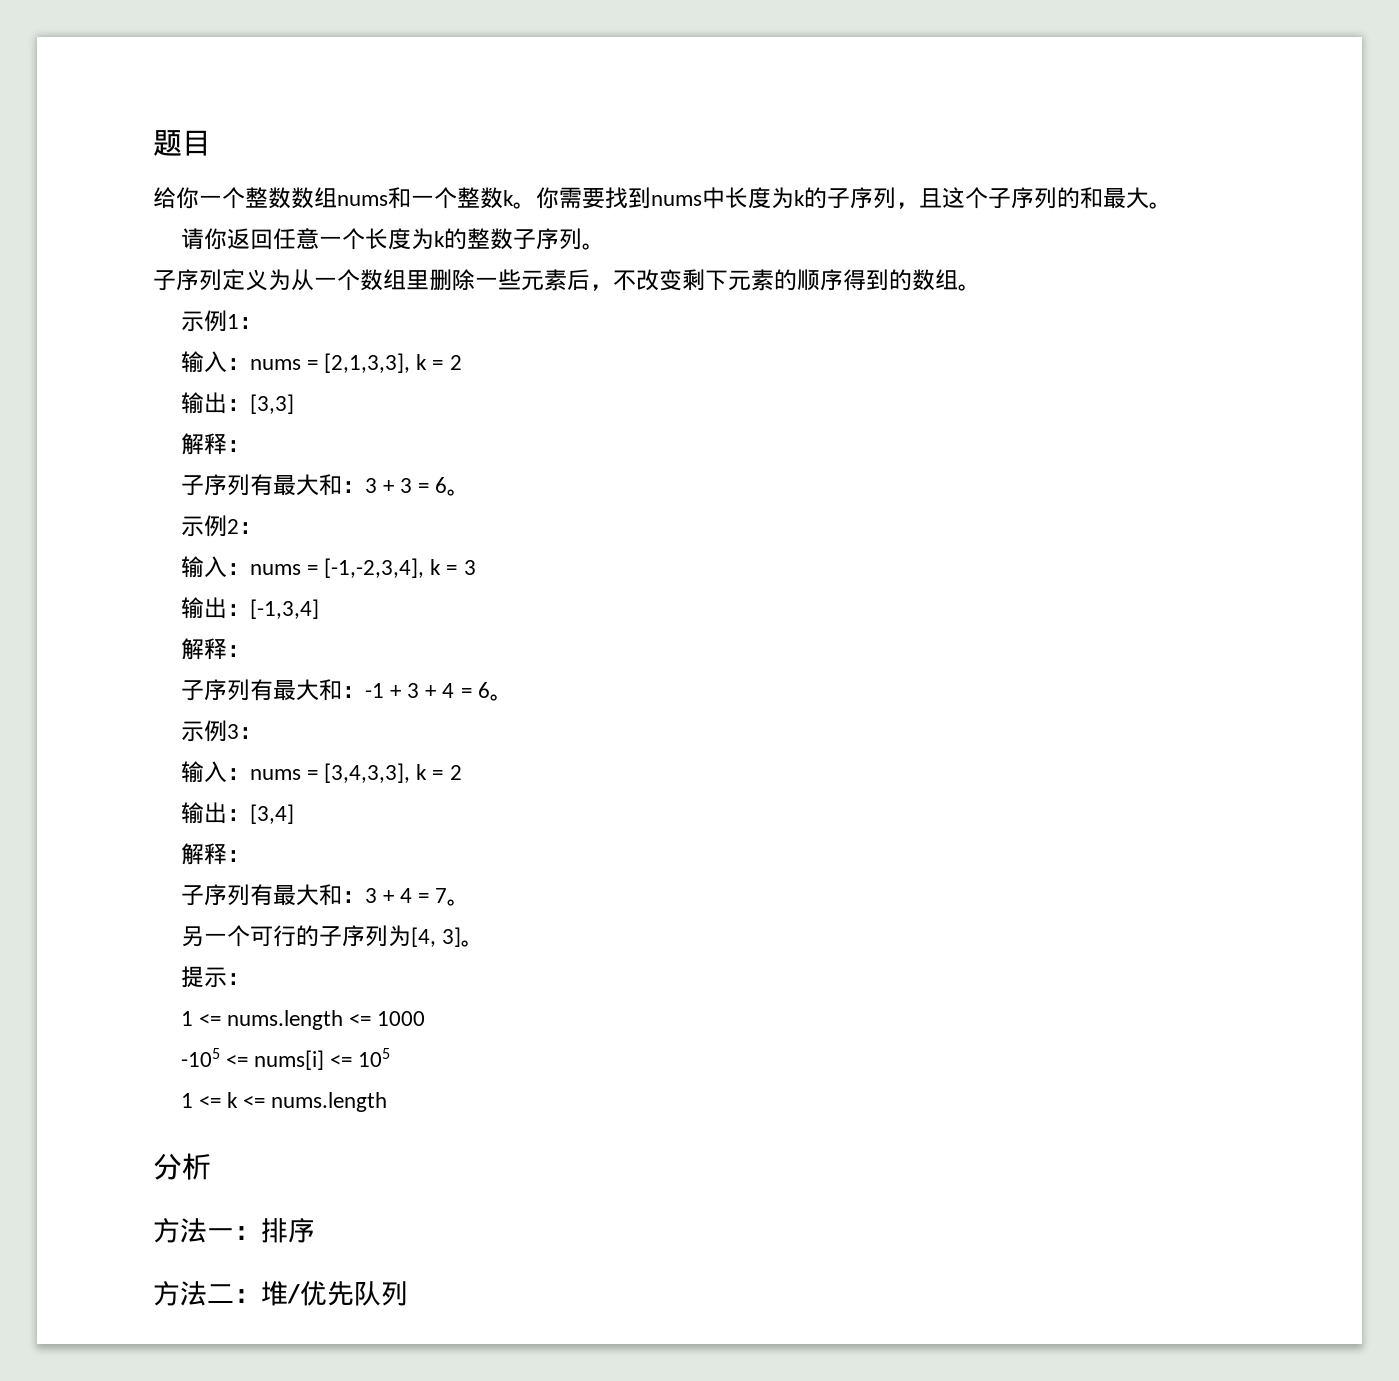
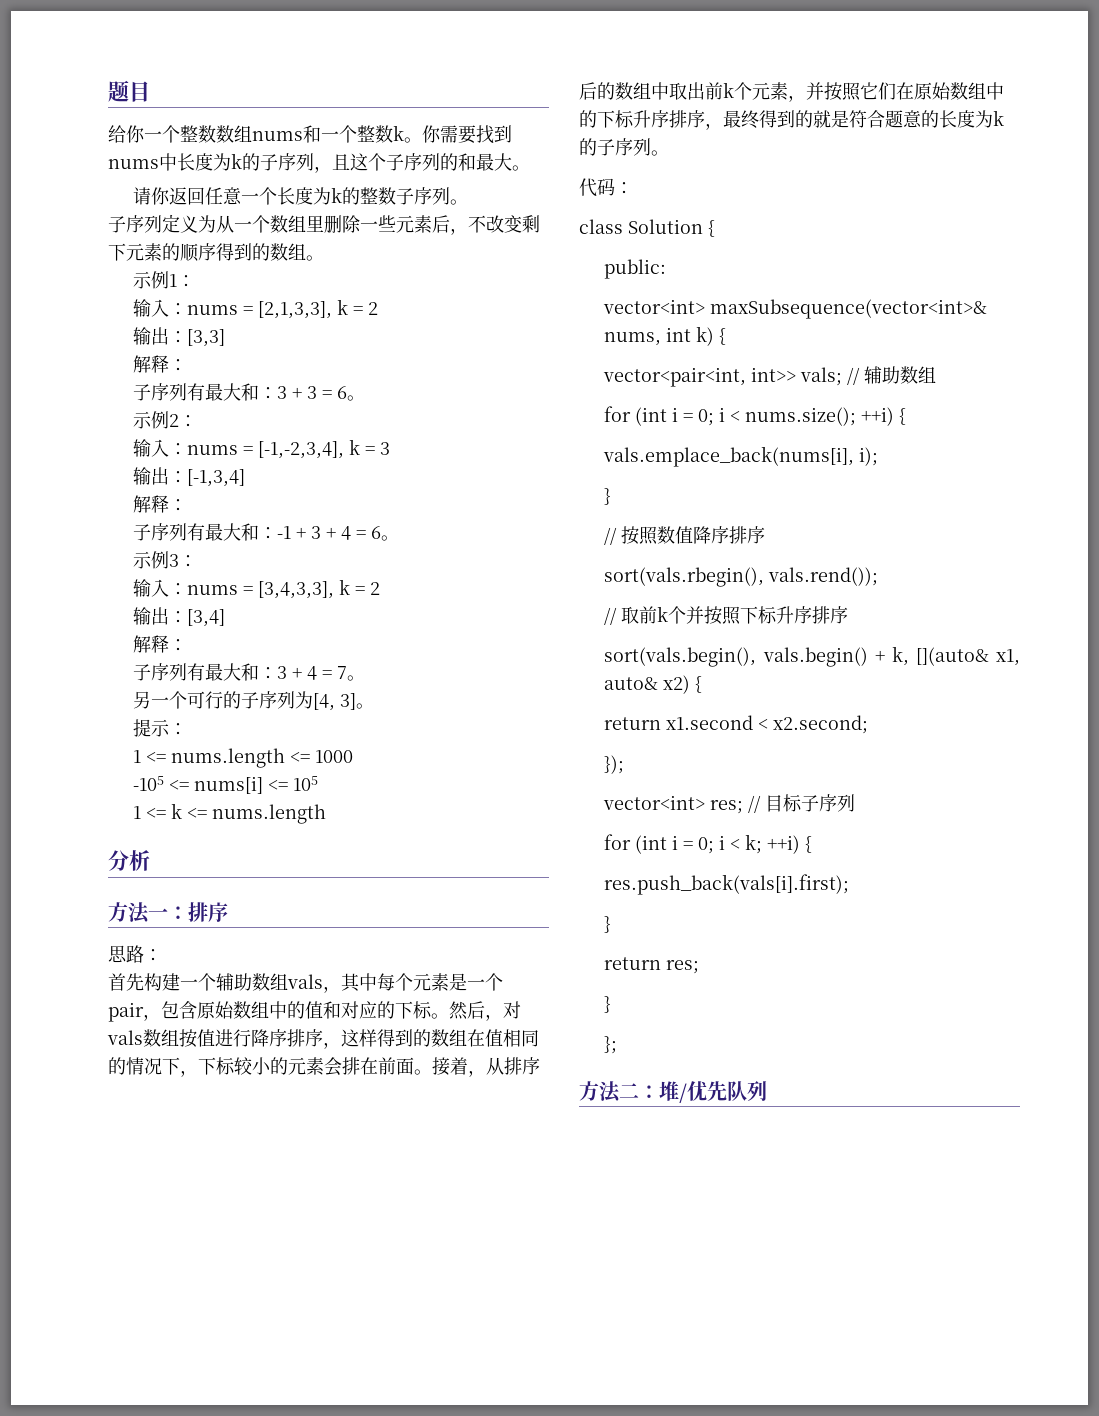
+ 思路：
+ 首先构建一个辅助数组vals，其中每个元素是一个pair，包含原始数组中的值和对应的下标。然后，对vals数组按值进行降序排序，这样得到的数组在值相同的情况下，下标较小的元素会排在前面。接着，从排序后的数组中取出前k个元素，并按照它们在原始数组中的下标升序排序，最终得到的就是符合题意的长度为k的子序列。
+ 代码：
+ class Solution {
+ public:
+ vector<int> maxSubsequence(vector<int>& nums, int k) {
+ vector<pair<int, int>> vals; // 辅助数组
+ for (int i = 0; i < nums.size(); ++i) {
+ vals.emplace_back(nums[i], i);
+ }
+ // 按照数值降序排序
+ sort(vals.rbegin(), vals.rend());
+ // 取前k个并按照下标升序排序
+ sort(vals.begin(), vals.begin() + k, [](auto& x1, auto& x2) {
+ return x1.second < x2.second;
+ });
+ vector<int> res; // 目标子序列
+ for (int i = 0; i < k; ++i) {
+ res.push_back(vals[i].first);
+ }
+ return res;
+ }
+ };

